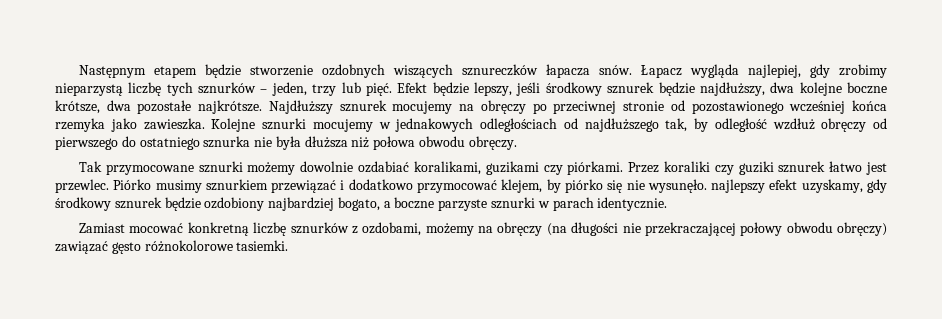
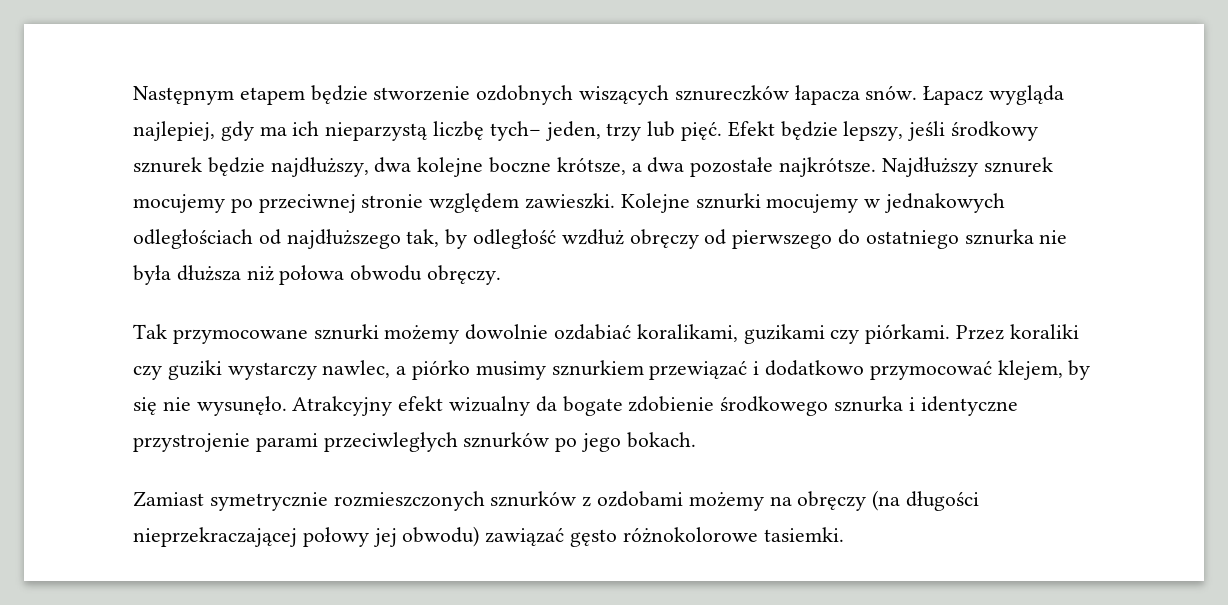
- Łapacz wygląda najlepiej, gdy zrobimy nieparzystą liczbę tych sznurków – jeden, trzy lub pięć.
+ Łapacz wygląda najlepiej, gdy ma ich nieparzystą liczbę tych– jeden, trzy lub pięć.
- Efekt będzie lepszy, jeśli środkowy sznurek będzie najdłuższy, dwa kolejne boczne krótsze, dwa pozostałe najkrótsze.
+ Efekt będzie lepszy, jeśli środkowy sznurek będzie najdłuższy, dwa kolejne boczne krótsze, a dwa pozostałe najkrótsze.
- Najdłuższy sznurek mocujemy na obręczy po przeciwnej stronie od pozostawionego wcześniej końca rzemyka jako zawieszka.
+ Najdłuższy sznurek mocujemy po przeciwnej stronie względem zawieszki.
- Przez koraliki czy guziki sznurek łatwo jest przewlec. Piórko musimy sznurkiem przewiązać i dodatkowo przymocować klejem, by piórko się nie wysunęło. najlepszy efekt uzyskamy, gdy środkowy sznurek będzie ozdobiony najbardziej bogato, a boczne parzyste sznurki w parach identycznie.
- Zamiast mocować konkretną liczbę sznurków z ozdobami, możemy na obręczy (na długości nie przekraczającej połowy obwodu obręczy) zawiązać gęsto różnokolorowe tasiemki.
+ Przez koraliki czy guziki wystarczy nawlec, a piórko musimy sznurkiem przewiązać i dodatkowo przymocować klejem, by się nie wysunęło. Atrakcyjny efekt wizualny da bogate zdobienie środkowego sznurka i identyczne przystrojenie parami przeciwległych sznurków po jego bokach.
+ Zamiast symetrycznie rozmieszczonych sznurków z ozdobami możemy na obręczy (na długości nieprzekraczającej połowy jej obwodu) zawiązać gęsto różnokolorowe tasiemki.

